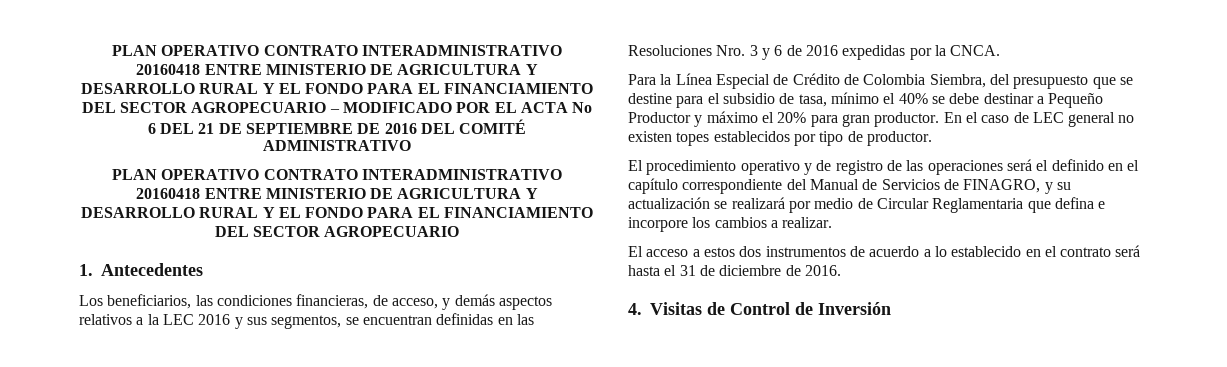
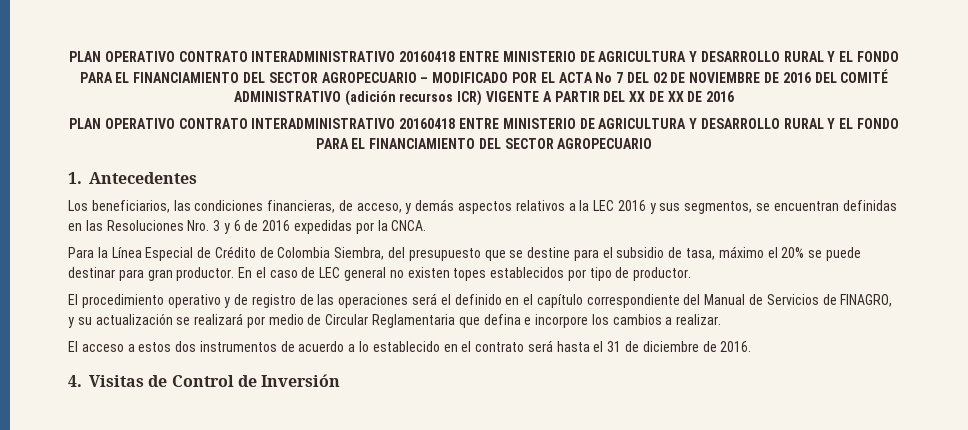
- PLAN OPERATIVO CONTRATO INTERADMINISTRATIVO 20160418 ENTRE MINISTERIO DE AGRICULTURA Y DESARROLLO RURAL Y EL FONDO PARA EL FINANCIAMIENTO DEL SECTOR AGROPECUARIO – MODIFICADO POR EL ACTA No 6 DEL 21 DE SEPTIEMBRE DE 2016 DEL COMITÉ ADMINISTRATIVO
+ PLAN OPERATIVO CONTRATO INTERADMINISTRATIVO 20160418 ENTRE MINISTERIO DE AGRICULTURA Y DESARROLLO RURAL Y EL FONDO PARA EL FINANCIAMIENTO DEL SECTOR AGROPECUARIO – MODIFICADO POR EL ACTA No 7 DEL 02 DE NOVIEMBRE DE 2016 DEL COMITÉ ADMINISTRATIVO (adición recursos ICR) VIGENTE A PARTIR DEL XX DE XX DE 2016
- Para la Línea Especial de Crédito de Colombia Siembra, del presupuesto que se destine para el subsidio de tasa, mínimo el 40% se debe destinar a Pequeño Productor y máximo el 20% para gran productor.
+ Para la Línea Especial de Crédito de Colombia Siembra, del presupuesto que se destine para el subsidio de tasa, máximo el 20% se puede destinar para gran productor.

